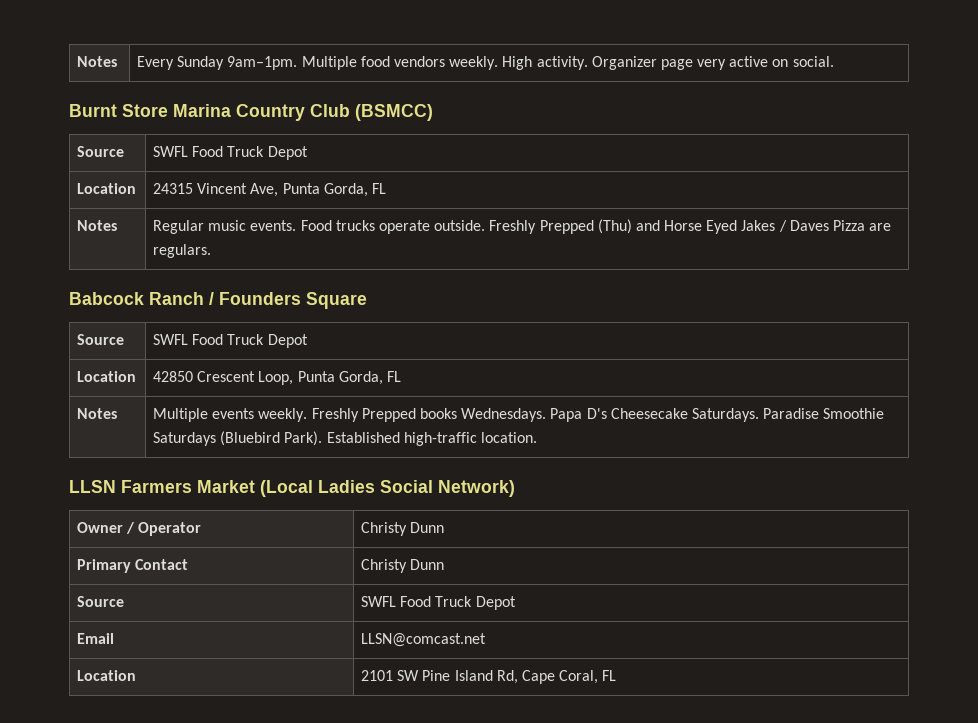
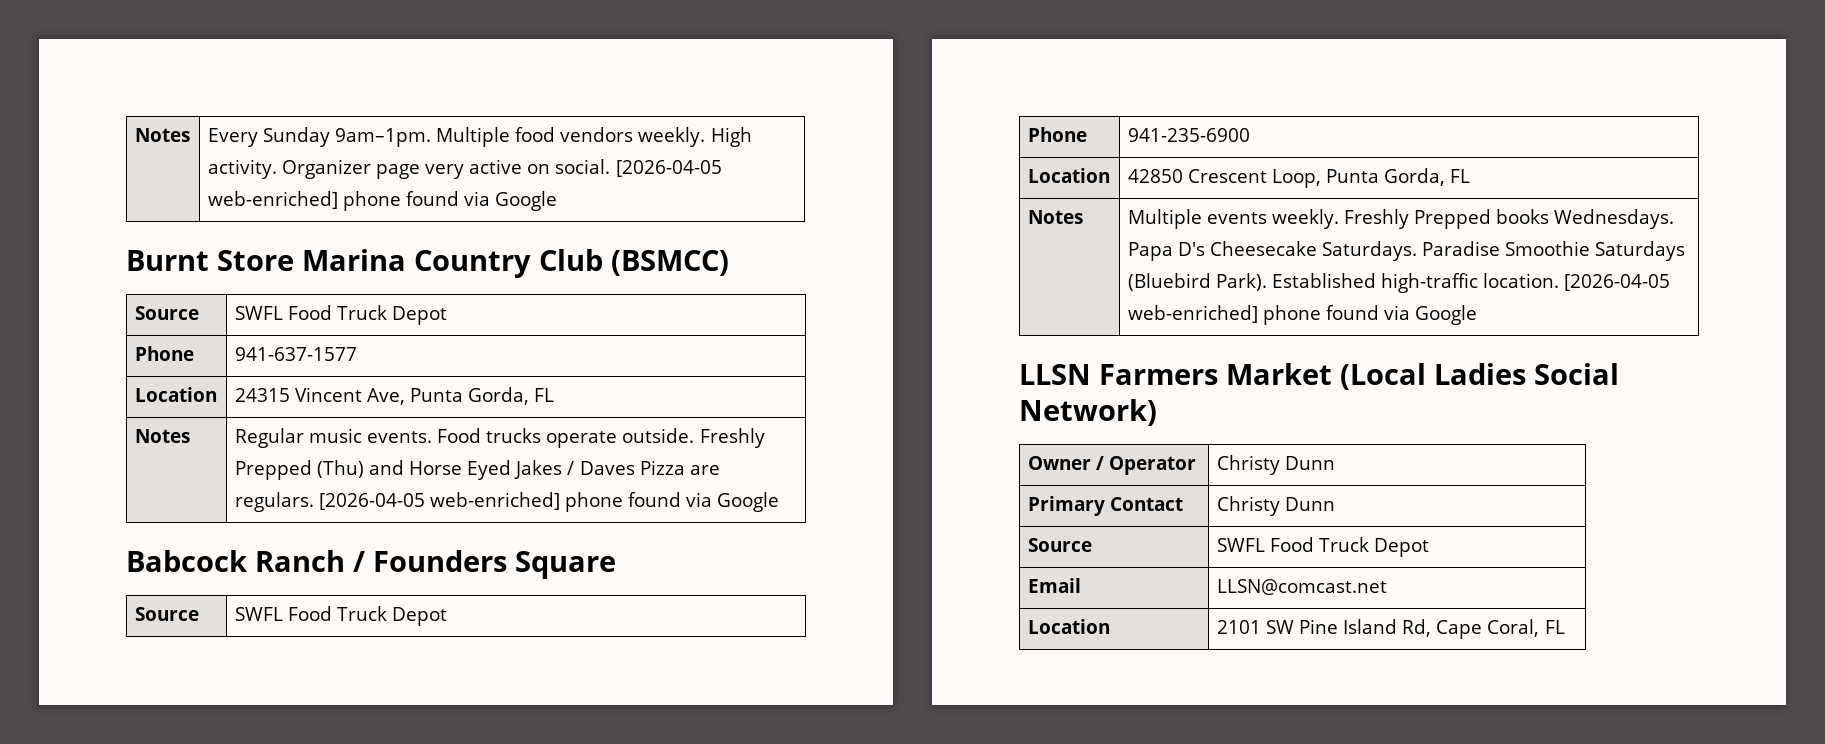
- Notes | Every Sunday 9am–1pm. Multiple food vendors weekly. High activity. Organizer page very active on social.
+ Notes | Every Sunday 9am–1pm. Multiple food vendors weekly. High activity. Organizer page very active on social. [2026-04-05 web-enriched] phone found via Google
+ Phone | 941-637-1577
- Notes | Regular music events. Food trucks operate outside. Freshly Prepped (Thu) and Horse Eyed Jakes / Daves Pizza are regulars.
+ Notes | Regular music events. Food trucks operate outside. Freshly Prepped (Thu) and Horse Eyed Jakes / Daves Pizza are regulars. [2026-04-05 web-enriched] phone found via Google
+ Phone | 941-235-6900
- Notes | Multiple events weekly. Freshly Prepped books Wednesdays. Papa D's Cheesecake Saturdays. Paradise Smoothie Saturdays (Bluebird Park). Established high-traffic location.
+ Notes | Multiple events weekly. Freshly Prepped books Wednesdays. Papa D's Cheesecake Saturdays. Paradise Smoothie Saturdays (Bluebird Park). Established high-traffic location. [2026-04-05 web-enriched] phone found via Google

